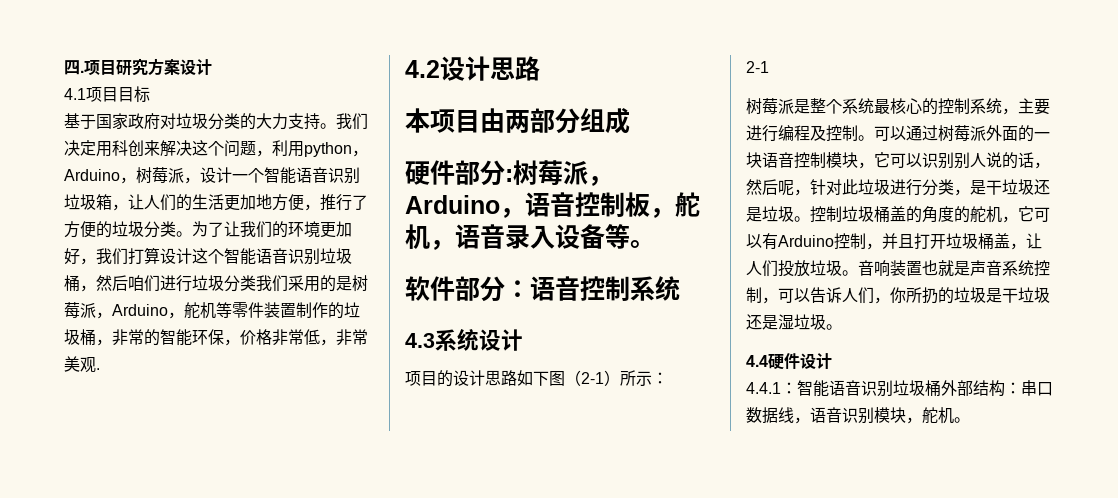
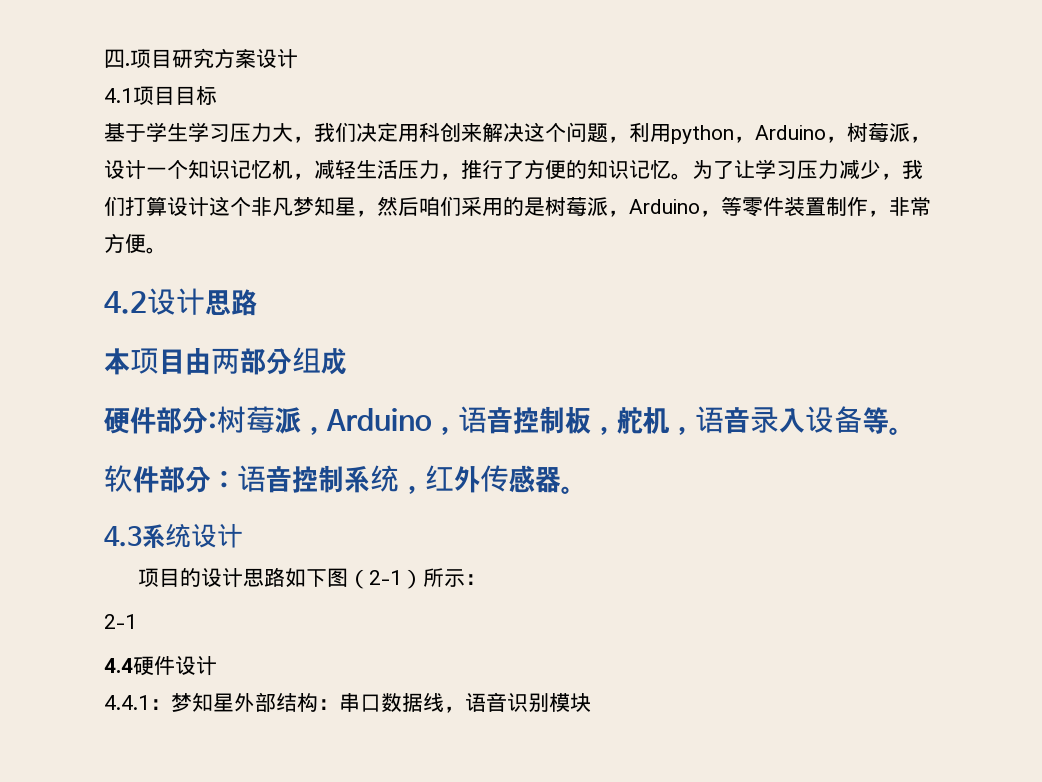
- 基于国家政府对垃圾分类的大力支持。我们决定用科创来解决这个问题，利用python，Arduino，树莓派，设计一个智能语音识别垃圾箱，让人们的生活更加地方便，推行了方便的垃圾分类。为了让我们的环境更加好，我们打算设计这个智能语音识别垃圾桶，然后咱们进行垃圾分类我们采用的是树莓派，Arduino，舵机等零件装置制作的垃圾桶，非常的智能环保，价格非常低，非常美观.
+ 基于学生学习压力大，我们决定用科创来解决这个问题，利用python，Arduino，树莓派，设计一个知识记忆机，减轻生活压力，推行了方便的知识记忆。为了让学习压力减少，我们打算设计这个非凡梦知星，然后咱们采用的是树莓派，Arduino，等零件装置制作，非常方便。
- 软件部分：语音控制系统
+ 软件部分：语音控制系统，红外传感器。
- 树莓派是整个系统最核心的控制系统，主要进行编程及控制。可以通过树莓派外面的一块语音控制模块，它可以识别别人说的话，然后呢，针对此垃圾进行分类，是干垃圾还是垃圾。控制垃圾桶盖的角度的舵机，它可以有Arduino控制，并且打开垃圾桶盖，让人们投放垃圾。音响装置也就是声音系统控制，可以告诉人们，你所扔的垃圾是干垃圾还是湿垃圾。
- 4.4.1：智能语音识别垃圾桶外部结构：串口数据线，语音识别模块，舵机。
+ 4.4.1：梦知星外部结构：串口数据线，语音识别模块

